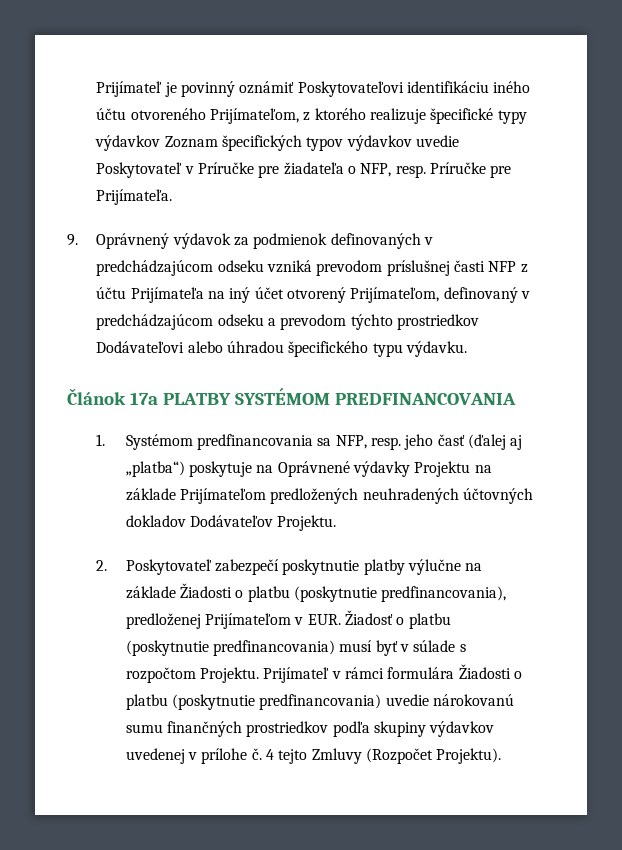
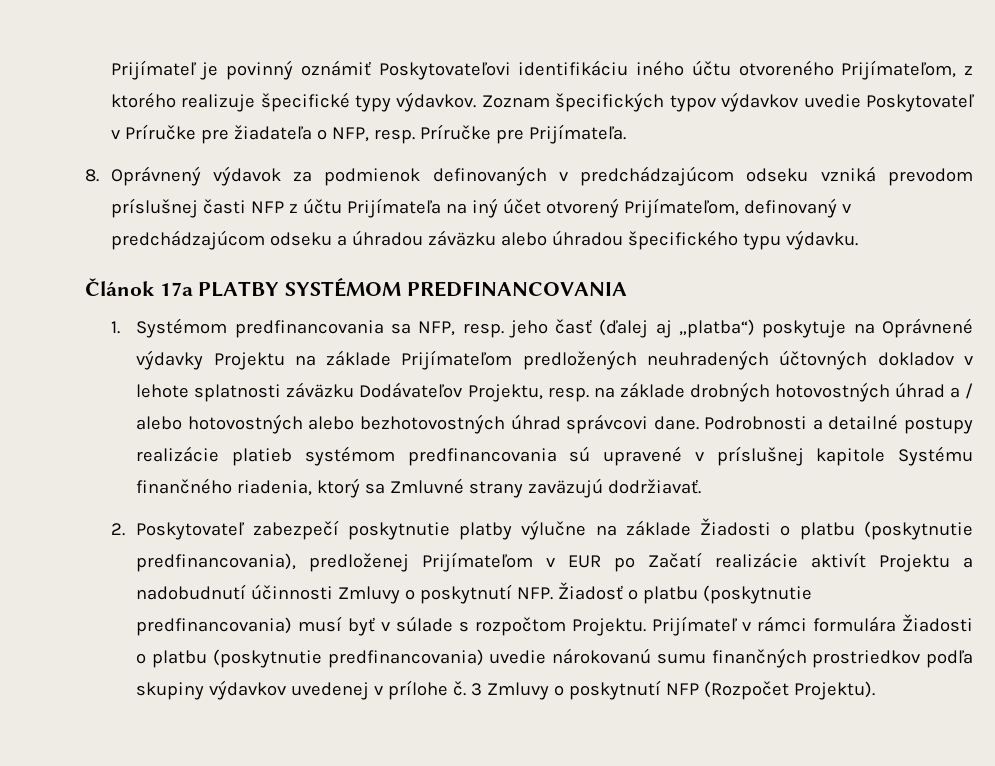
- Prijímateľ je povinný oznámiť Poskytovateľovi identifikáciu iného účtu otvoreného Prijímateľom, z ktorého realizuje špecifické typy výdavkov Zoznam špecifických typov výdavkov uvedie Poskytovateľ v Príručke pre žiadateľa o NFP, resp. Príručke pre Prijímateľa.
+ Prijímateľ je povinný oznámiť Poskytovateľovi identifikáciu iného účtu otvoreného Prijímateľom, z ktorého realizuje špecifické typy výdavkov. Zoznam špecifických typov výdavkov uvedie Poskytovateľ v Príručke pre žiadateľa o NFP, resp. Príručke pre Prijímateľa.
- 9. Oprávnený výdavok za podmienok definovaných v predchádzajúcom odseku vzniká prevodom príslušnej časti NFP z účtu Prijímateľa na iný účet otvorený Prijímateľom, definovaný v predchádzajúcom odseku a prevodom týchto prostriedkov Dodávateľovi alebo úhradou špecifického typu výdavku.
+ 8. Oprávnený výdavok za podmienok definovaných v predchádzajúcom odseku vzniká prevodom príslušnej časti NFP z účtu Prijímateľa na iný účet otvorený Prijímateľom, definovaný v predchádzajúcom odseku a úhradou záväzku alebo úhradou špecifického typu výdavku.
- 1. Systémom predfinancovania sa NFP, resp. jeho časť (ďalej aj „platba“) poskytuje na Oprávnené výdavky Projektu na základe Prijímateľom predložených neuhradených účtovných dokladov Dodávateľov Projektu.
+ 1. Systémom predfinancovania sa NFP, resp. jeho časť (ďalej aj „platba“) poskytuje na Oprávnené výdavky Projektu na základe Prijímateľom predložených neuhradených účtovných dokladov v lehote splatnosti záväzku Dodávateľov Projektu, resp. na základe drobných hotovostných úhrad a / alebo hotovostných alebo bezhotovostných úhrad správcovi dane. Podrobnosti a detailné postupy realizácie platieb systémom predfinancovania sú upravené v príslušnej kapitole Systému finančného riadenia, ktorý sa Zmluvné strany zaväzujú dodržiavať.
- 2. Poskytovateľ zabezpečí poskytnutie platby výlučne na základe Žiadosti o platbu (poskytnutie predfinancovania), predloženej Prijímateľom v EUR. Žiadosť o platbu (poskytnutie predfinancovania) musí byť v súlade s rozpočtom Projektu.
+ 2. Poskytovateľ zabezpečí poskytnutie platby výlučne na základe Žiadosti o platbu (poskytnutie predfinancovania), predloženej Prijímateľom v EUR po Začatí realizácie aktivít Projektu a nadobudnutí účinnosti Zmluvy o poskytnutí NFP. Žiadosť o platbu (poskytnutie predfinancovania) musí byť v súlade s rozpočtom Projektu.
- 4 tejto Zmluvy (Rozpočet Projektu).
+ 3 Zmluvy o poskytnutí NFP (Rozpočet Projektu).

